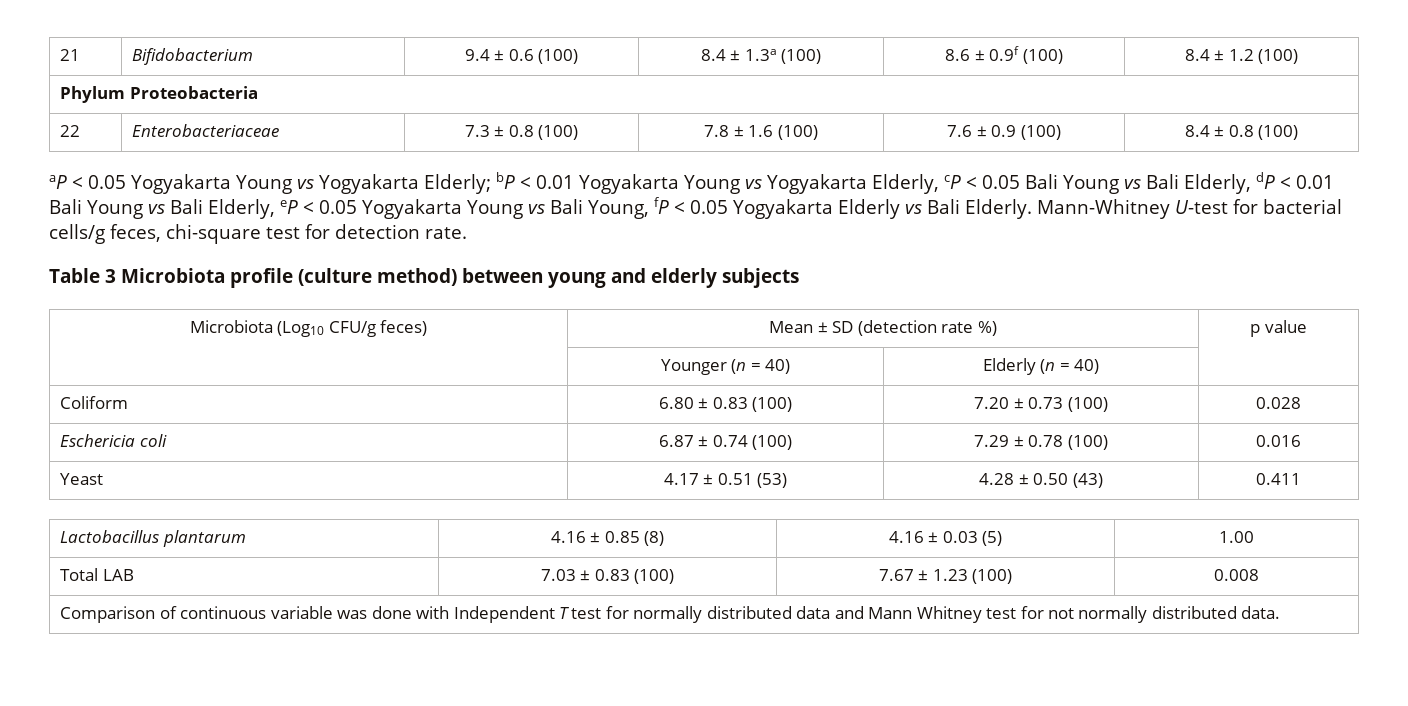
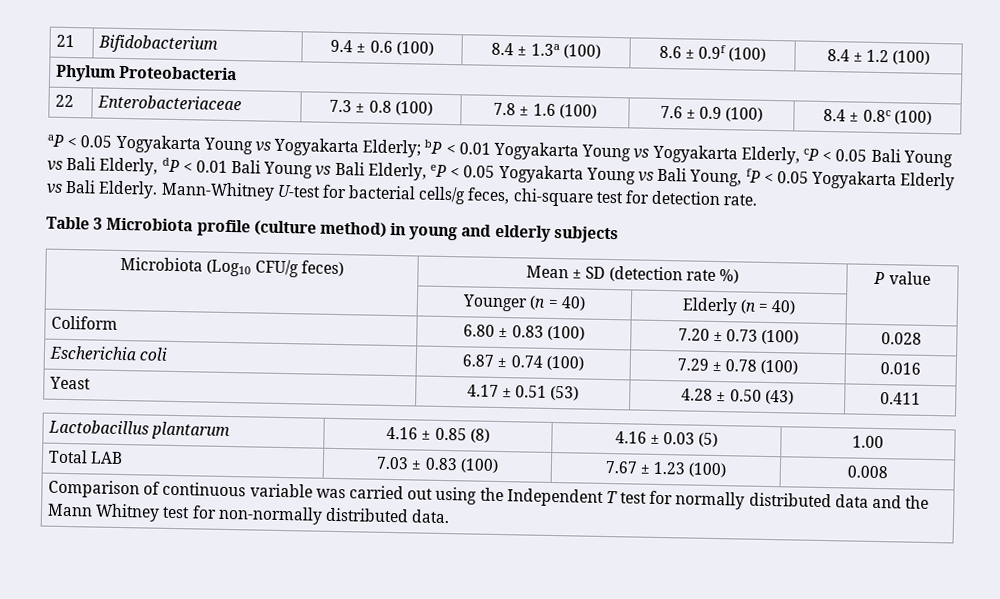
- 22 | Enterobacteriaceae | 7.3 ± 0.8 (100) | 7.8 ± 1.6 (100) | 7.6 ± 0.9 (100) | 8.4 ± 0.8 (100)
+ 22 | Enterobacteriaceae | 7.3 ± 0.8 (100) | 7.8 ± 1.6 (100) | 7.6 ± 0.9 (100) | 8.4 ± 0.8c (100)
- Table 3 Microbiota profile (culture method) between young and elderly subjects
+ Table 3 Microbiota profile (culture method) in young and elderly subjects
- Microbiota (Log10 CFU/g feces) | Mean ± SD (detection rate %) | p value
+ Microbiota (Log10 CFU/g feces) | Mean ± SD (detection rate %) | P value
- Eschericia coli | 6.87 ± 0.74 (100) | 7.29 ± 0.78 (100) | 0.016
+ Escherichia coli | 6.87 ± 0.74 (100) | 7.29 ± 0.78 (100) | 0.016
- Comparison of continuous variable was done with Independent T test for normally distributed data and Mann Whitney test for not normally distributed data.
+ Comparison of continuous variable was carried out using the Independent T test for normally distributed data and the Mann Whitney test for non-normally distributed data.

